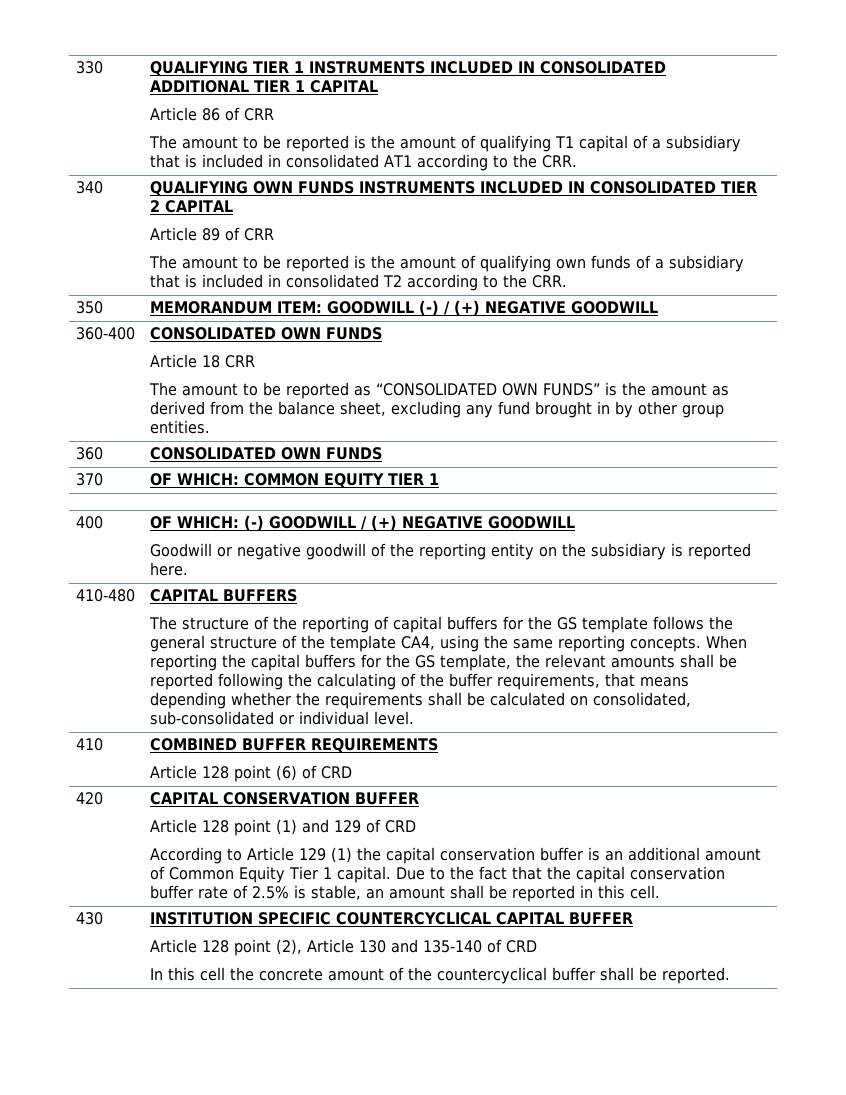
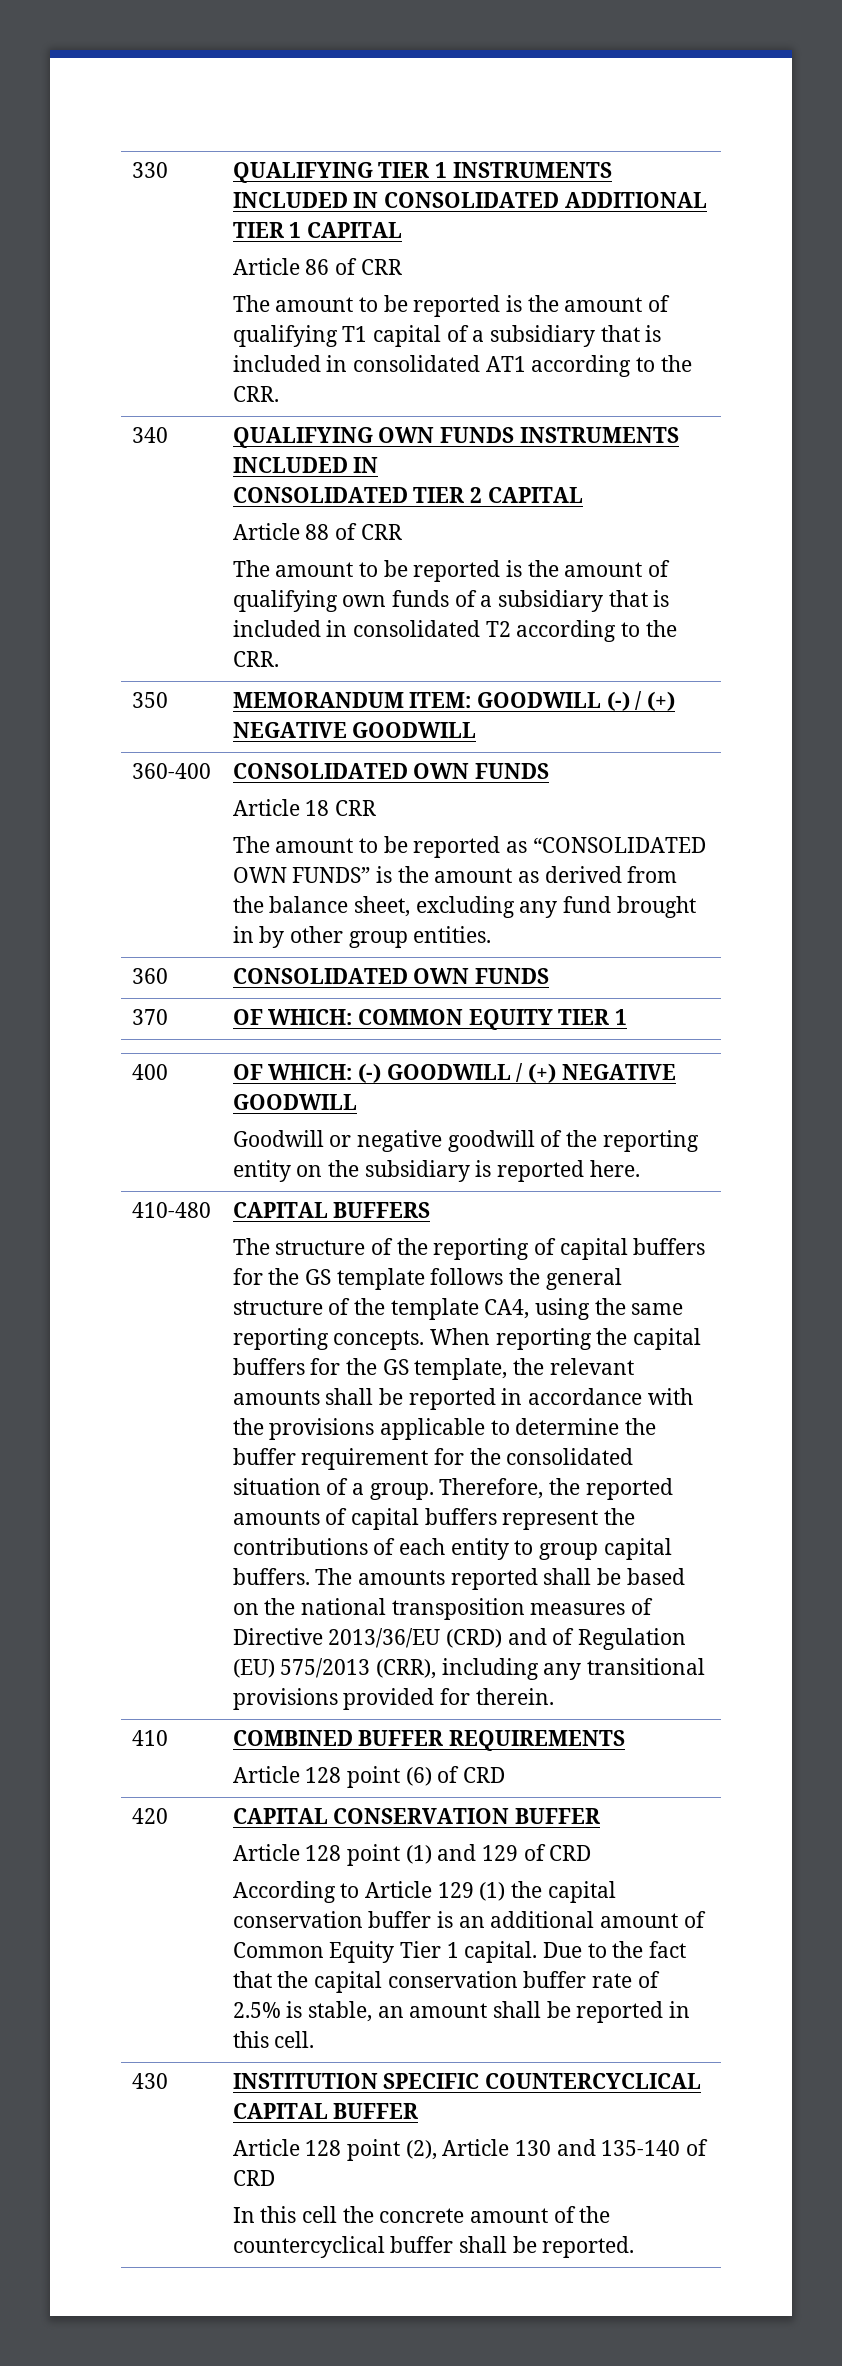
- 340 | QUALIFYING OWN FUNDS INSTRUMENTS INCLUDED IN CONSOLIDATED TIER 2 CAPITAL
- Article 89 of CRR
+ 340 | QUALIFYING OWN FUNDS INSTRUMENTS INCLUDED IN
+ CONSOLIDATED TIER 2 CAPITAL
+ Article 88 of CRR
- When reporting the capital buffers for the GS template, the relevant amounts shall be reported following the calculating of the buffer requirements, that means depending whether the requirements shall be calculated on consolidated, sub-consolidated or individual level.
+ When reporting the capital buffers for the GS template, the relevant amounts shall be reported in accordance with the provisions applicable to determine the buffer requirement for the consolidated situation of a group. Therefore, the reported amounts of capital buffers represent the contributions of each entity to group capital buffers. The amounts reported shall be based on the national transposition measures of Directive 2013/36/EU (CRD) and of Regulation (EU) 575/2013 (CRR), including any transitional provisions provided for therein.

